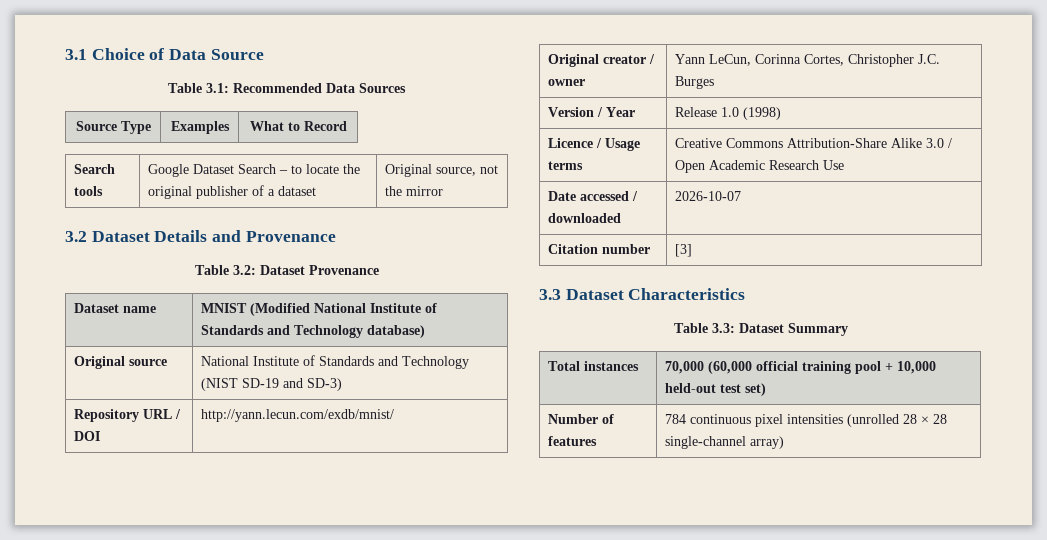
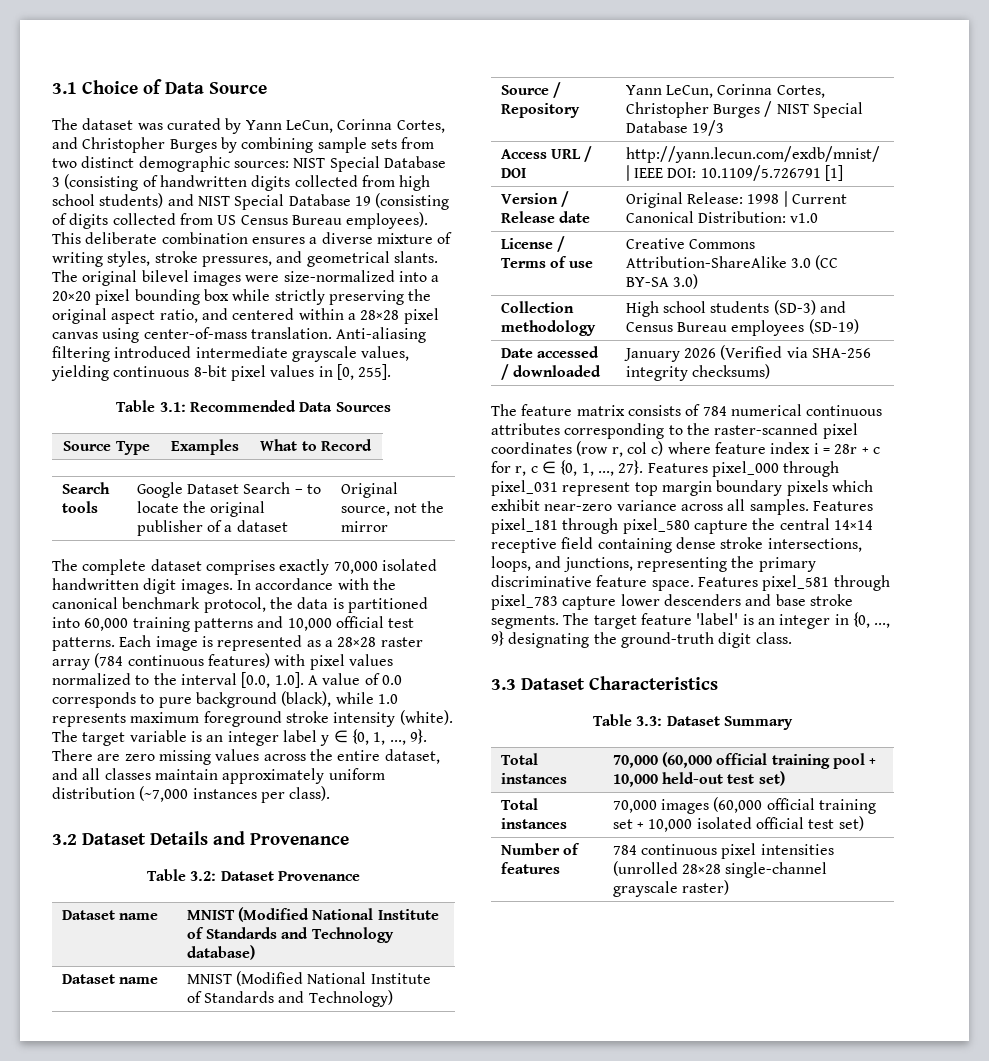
+ The dataset was curated by Yann LeCun, Corinna Cortes, and Christopher Burges by combining sample sets from two distinct demographic sources: NIST Special Database 3 (consisting of handwritten digits collected from high school students) and NIST Special Database 19 (consisting of digits collected from US Census Bureau employees). This deliberate combination ensures a diverse mixture of writing styles, stroke pressures, and geometrical slants. The original bilevel images were size-normalized into a 20×20 pixel bounding box while strictly preserving the original aspect ratio, and centered within a 28×28 pixel canvas using center-of-mass translation. Anti-aliasing filtering introduced intermediate grayscale values, yielding continuous 8-bit pixel values in [0, 255].
+ The complete dataset comprises exactly 70,000 isolated handwritten digit images. In accordance with the canonical benchmark protocol, the data is partitioned into 60,000 training patterns and 10,000 official test patterns. Each image is represented as a 28×28 raster array (784 continuous features) with pixel values normalized to the interval [0.0, 1.0]. A value of 0.0 corresponds to pure background (black), while 1.0 represents maximum foreground stroke intensity (white). The target variable is an integer label y ∈ {0, 1, ..., 9}. There are zero missing values across the entire dataset, and all classes maintain approximately uniform distribution (~7,000 instances per class).
- Original source | National Institute of Standards and Technology (NIST SD-19 and SD-3)
- Repository URL / DOI | http://yann.lecun.com/exdb/mnist/
- Original creator / owner | Yann LeCun, Corinna Cortes, Christopher J.C. Burges
- Version / Year | Release 1.0 (1998)
- Licence / Usage terms | Creative Commons Attribution-Share Alike 3.0 / Open Academic Research Use
- Date accessed / downloaded | 2026-10-07
- Citation number | [3]
+ Dataset name | MNIST (Modified National Institute of Standards and Technology)
+ Source / Repository | Yann LeCun, Corinna Cortes, Christopher Burges / NIST Special Database 19/3
+ Access URL / DOI | http://yann.lecun.com/exdb/mnist/ | IEEE DOI: 10.1109/5.726791 [1]
+ Version / Release date | Original Release: 1998 | Current Canonical Distribution: v1.0
+ License / Terms of use | Creative Commons Attribution-ShareAlike 3.0 (CC BY-SA 3.0)
+ Collection methodology | High school students (SD-3) and Census Bureau employees (SD-19)
+ Date accessed / downloaded | January 2026 (Verified via SHA-256 integrity checksums)
+ The feature matrix consists of 784 numerical continuous attributes corresponding to the raster-scanned pixel coordinates (row r, col c) where feature index i = 28r + c for r, c ∈ {0, 1, ..., 27}. Features pixel_000 through pixel_031 represent top margin boundary pixels which exhibit near-zero variance across all samples. Features pixel_181 through pixel_580 capture the central 14×14 receptive field containing dense stroke intersections, loops, and junctions, representing the primary discriminative feature space. Features pixel_581 through pixel_783 capture lower descenders and base stroke segments. The target feature 'label' is an integer in {0, ..., 9} designating the ground-truth digit class.
+ Total instances | 70,000 images (60,000 official training set + 10,000 isolated official test set)
- Number of features | 784 continuous pixel intensities (unrolled 28 × 28 single-channel array)
+ Number of features | 784 continuous pixel intensities (unrolled 28×28 single-channel grayscale raster)

